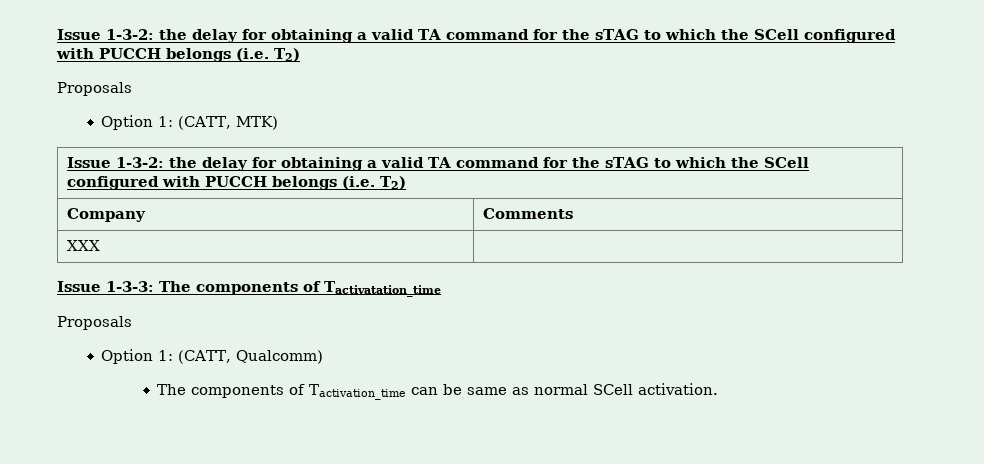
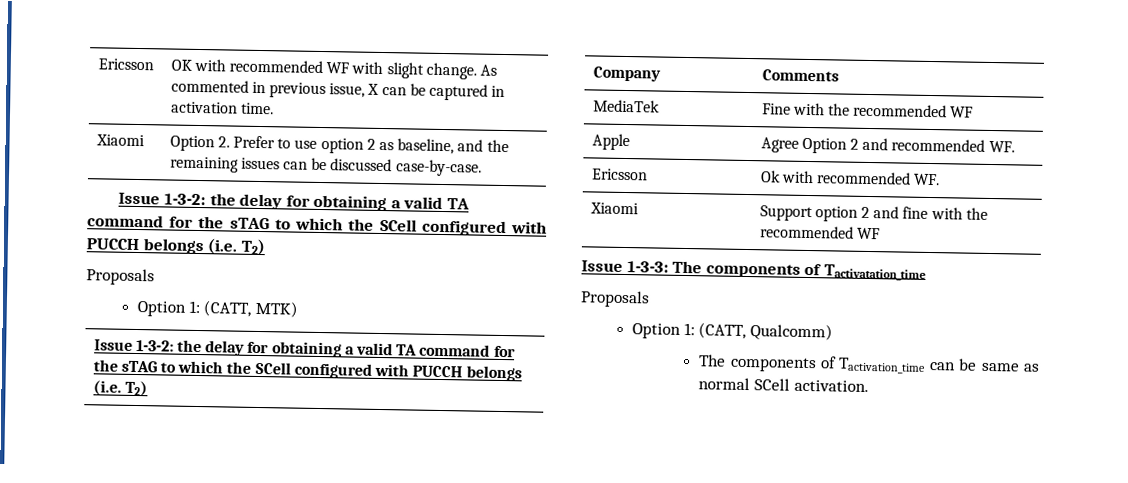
+ Ericsson | OK with recommended WF with slight change. As commented in previous issue, X can be captured in activation time.
+ Xiaomi | Option 2. Prefer to use option 2 as baseline, and the remaining issues can be discussed case-by-case.
- XXX |
+ MediaTek | Fine with the recommended WF
+ Apple | Agree Option 2 and recommended WF.
+ Ericsson | Ok with recommended WF.
+ Xiaomi | Support option 2 and fine with the recommended WF

